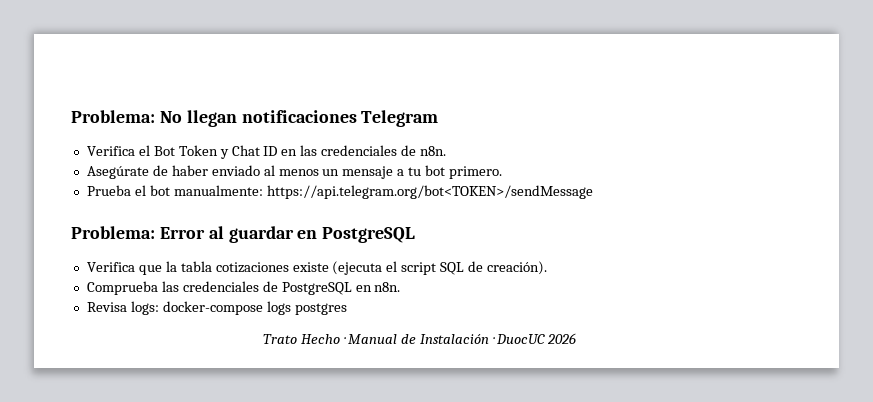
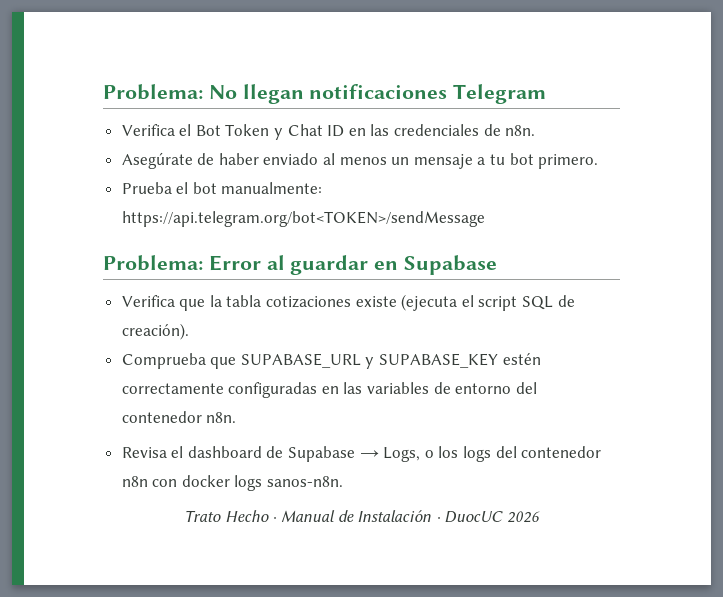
- Problema: Error al guardar en PostgreSQL
+ Problema: Error al guardar en Supabase
- Comprueba las credenciales de PostgreSQL en n8n.
- Revisa logs: docker-compose logs postgres
+ Comprueba que SUPABASE_URL y SUPABASE_KEY estén correctamente configuradas en las variables de entorno del contenedor n8n.
+ Revisa el dashboard de Supabase → Logs, o los logs del contenedor n8n con docker logs sanos-n8n.

